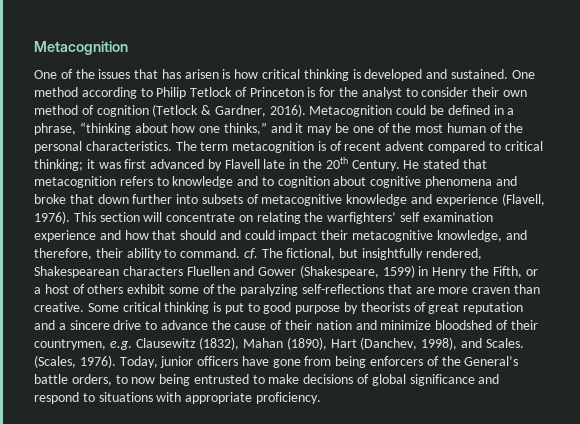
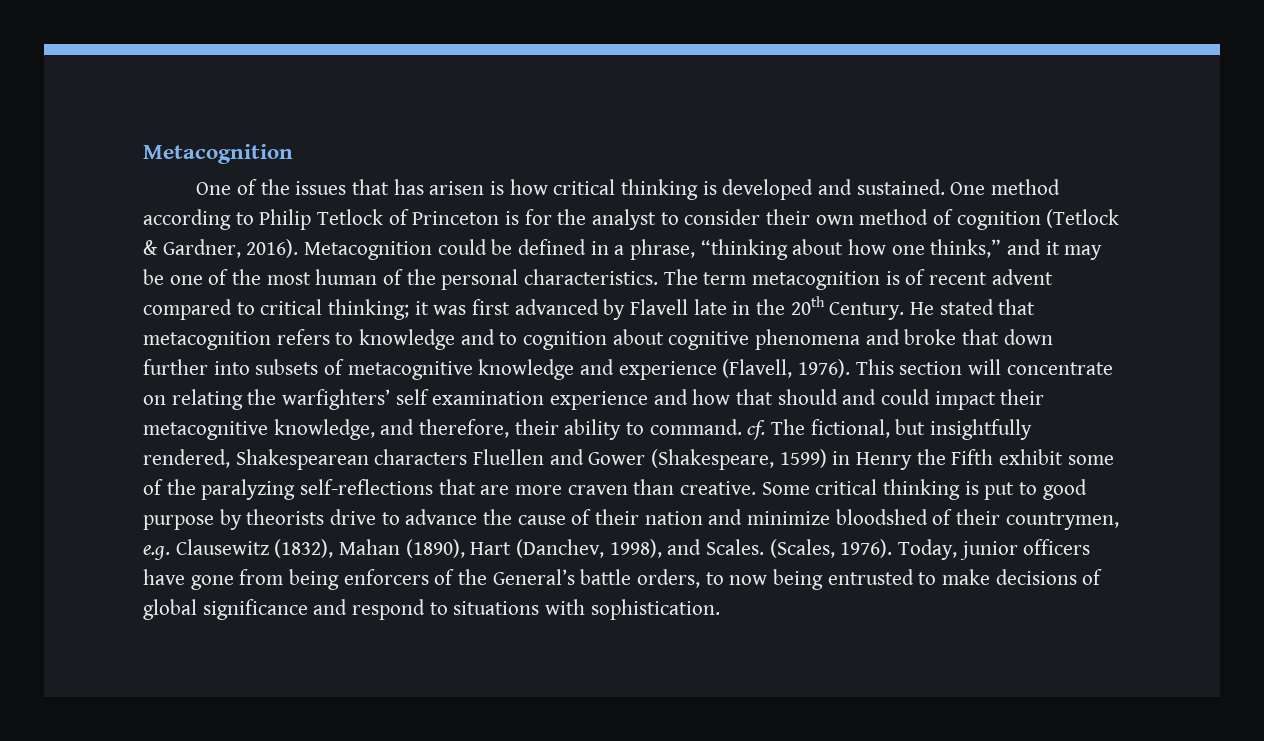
- This section will concentrate on relating the warfighters’ self examination experience and how that should and could impact their metacognitive knowledge, and therefore, their ability to command. cf. The fictional, but insightfully rendered, Shakespearean characters Fluellen and Gower (Shakespeare, 1599) in Henry the Fifth, or a host of others exhibit some of the paralyzing self-reflections that are more craven than creative.
+ This section will concentrate on relating the warfighters’ self examination experience and how that should and could impact their metacognitive knowledge, and therefore, their ability to command. cf. The fictional, but insightfully rendered, Shakespearean characters Fluellen and Gower (Shakespeare, 1599) in Henry the Fifth exhibit some of the paralyzing self-reflections that are more craven than creative.
- Some critical thinking is put to good purpose by theorists of great reputation and a sincere drive to advance the cause of their nation and minimize bloodshed of their countrymen, e.g. Clausewitz (1832), Mahan (1890), Hart (Danchev, 1998), and Scales.
+ Some critical thinking is put to good purpose by theorists drive to advance the cause of their nation and minimize bloodshed of their countrymen, e.g. Clausewitz (1832), Mahan (1890), Hart (Danchev, 1998), and Scales.
- Today, junior officers have gone from being enforcers of the General’s battle orders, to now being entrusted to make decisions of global significance and respond to situations with appropriate proficiency.
+ Today, junior officers have gone from being enforcers of the General’s battle orders, to now being entrusted to make decisions of global significance and respond to situations with sophistication.

